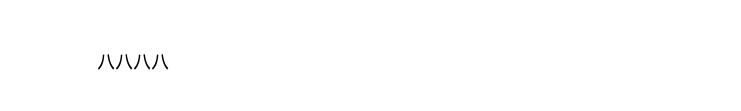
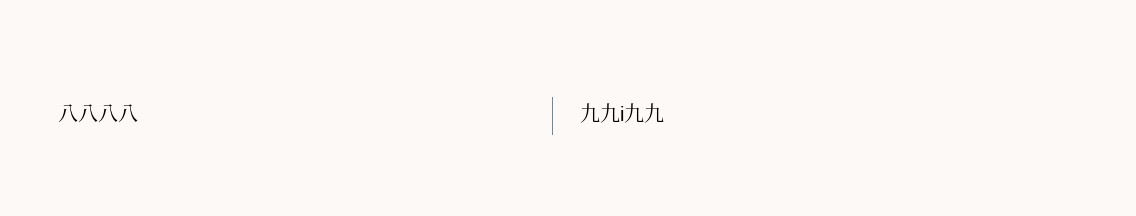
+ 九九i九九

